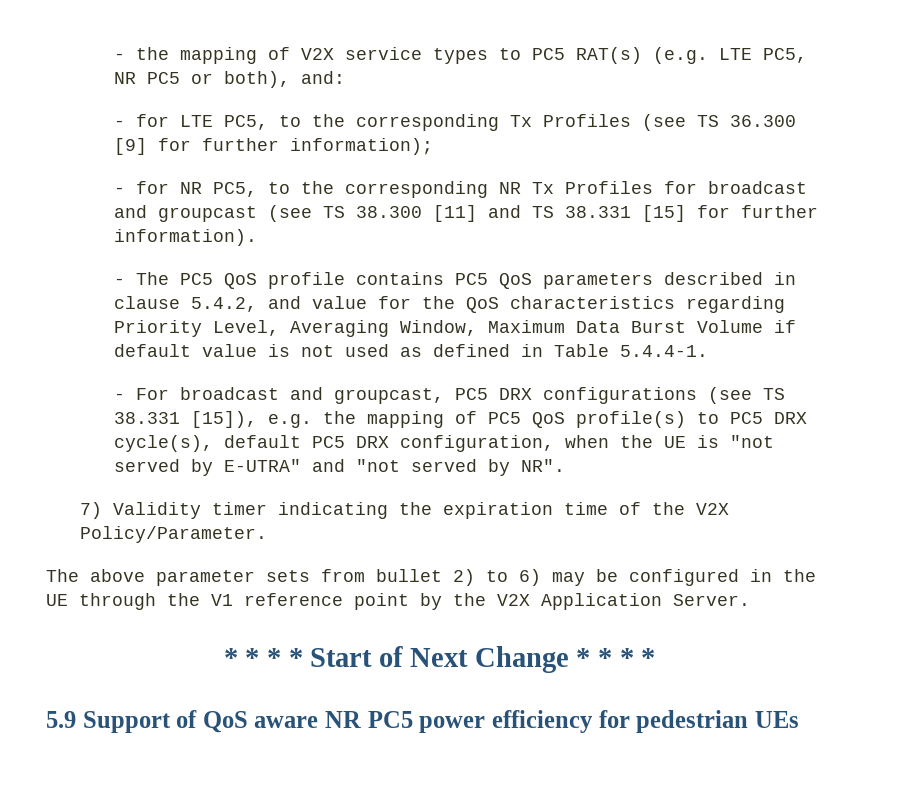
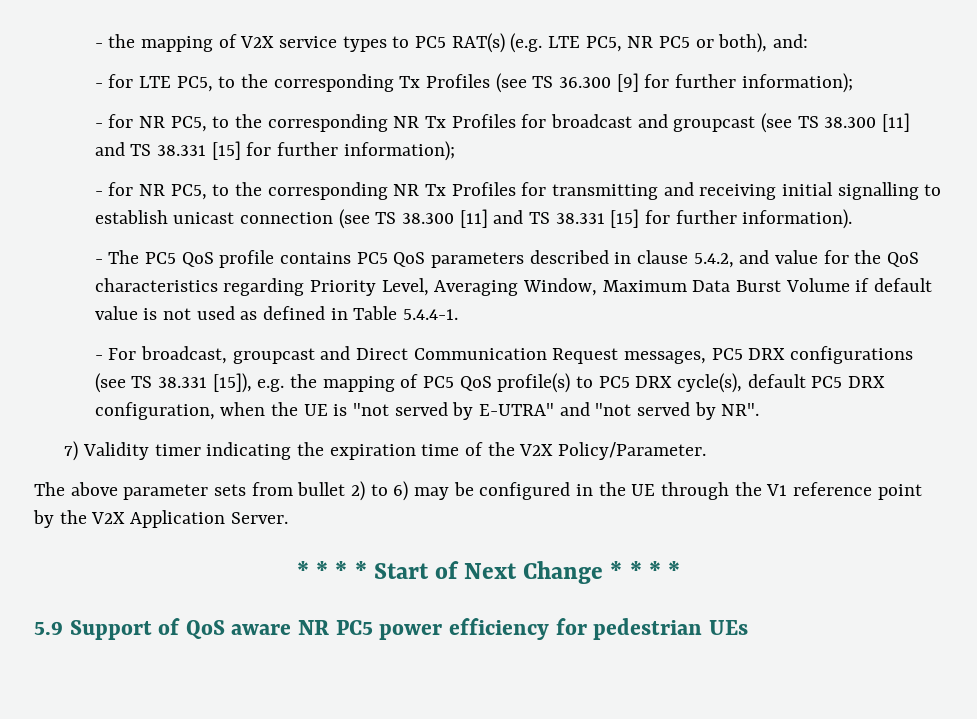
- - for NR PC5, to the corresponding NR Tx Profiles for broadcast and groupcast (see TS 38.300 [11] and TS 38.331 [15] for further information).
+ - for NR PC5, to the corresponding NR Tx Profiles for broadcast and groupcast (see TS 38.300 [11] and TS 38.331 [15] for further information);
+ - for NR PC5, to the corresponding NR Tx Profiles for transmitting and receiving initial signalling to establish unicast connection (see TS 38.300 [11] and TS 38.331 [15] for further information).
- - For broadcast and groupcast, PC5 DRX configurations (see TS 38.331 [15]), e.g. the mapping of PC5 QoS profile(s) to PC5 DRX cycle(s), default PC5 DRX configuration, when the UE is "not served by E-UTRA" and "not served by NR".
+ - For broadcast, groupcast and Direct Communication Request messages, PC5 DRX configurations (see TS 38.331 [15]), e.g. the mapping of PC5 QoS profile(s) to PC5 DRX cycle(s), default PC5 DRX configuration, when the UE is "not served by E-UTRA" and "not served by NR".

